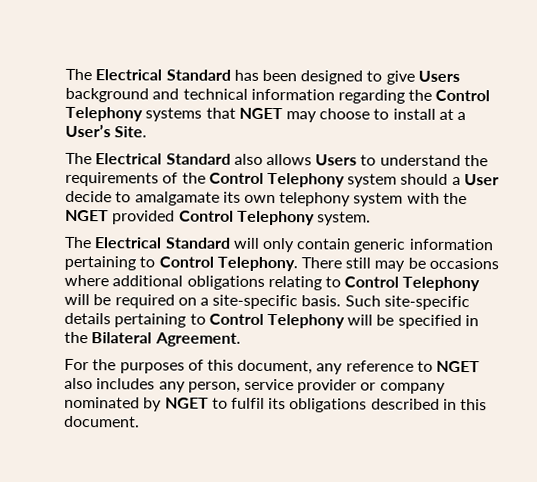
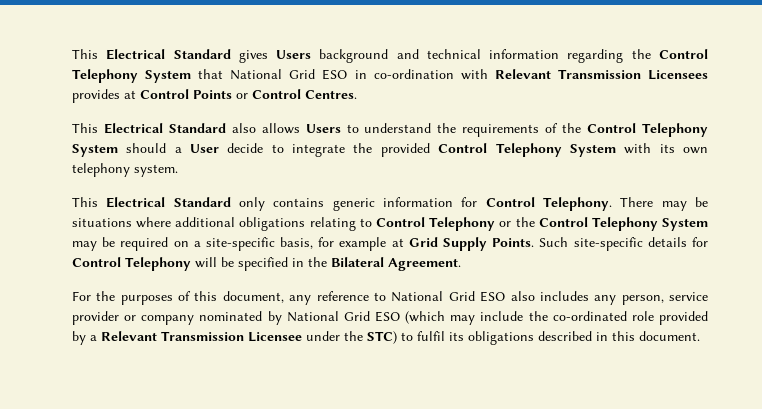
- The Electrical Standard has been designed to give Users background and technical information regarding the Control Telephony systems that NGET may choose to install at a User’s Site.
- The Electrical Standard also allows Users to understand the requirements of the Control Telephony system should a User decide to amalgamate its own telephony system with the NGET provided Control Telephony system.
+ This Electrical Standard gives Users background and technical information regarding the Control Telephony System that National Grid ESO in co-ordination with Relevant Transmission Licensees provides at Control Points or Control Centres.
+ This Electrical Standard also allows Users to understand the requirements of the Control Telephony System should a User decide to integrate the provided Control Telephony System with its own telephony system.
- The Electrical Standard will only contain generic information pertaining to Control Telephony.
+ This Electrical Standard only contains generic information for Control Telephony.
- There still may be occasions where additional obligations relating to Control Telephony will be required on a site-specific basis.
+ There may be situations where additional obligations relating to Control Telephony or the Control Telephony System may be required on a site-specific basis, for example at Grid Supply Points.
- Such site-specific details pertaining to Control Telephony will be specified in the Bilateral Agreement.
+ Such site-specific details for Control Telephony will be specified in the Bilateral Agreement.
- For the purposes of this document, any reference to NGET also includes any person, service provider or company nominated by NGET to fulfil its obligations described in this document.
+ For the purposes of this document, any reference to National Grid ESO also includes any person, service provider or company nominated by National Grid ESO (which may include the co-ordinated role provided by a Relevant Transmission Licensee under the STC) to fulfil its obligations described in this document.

